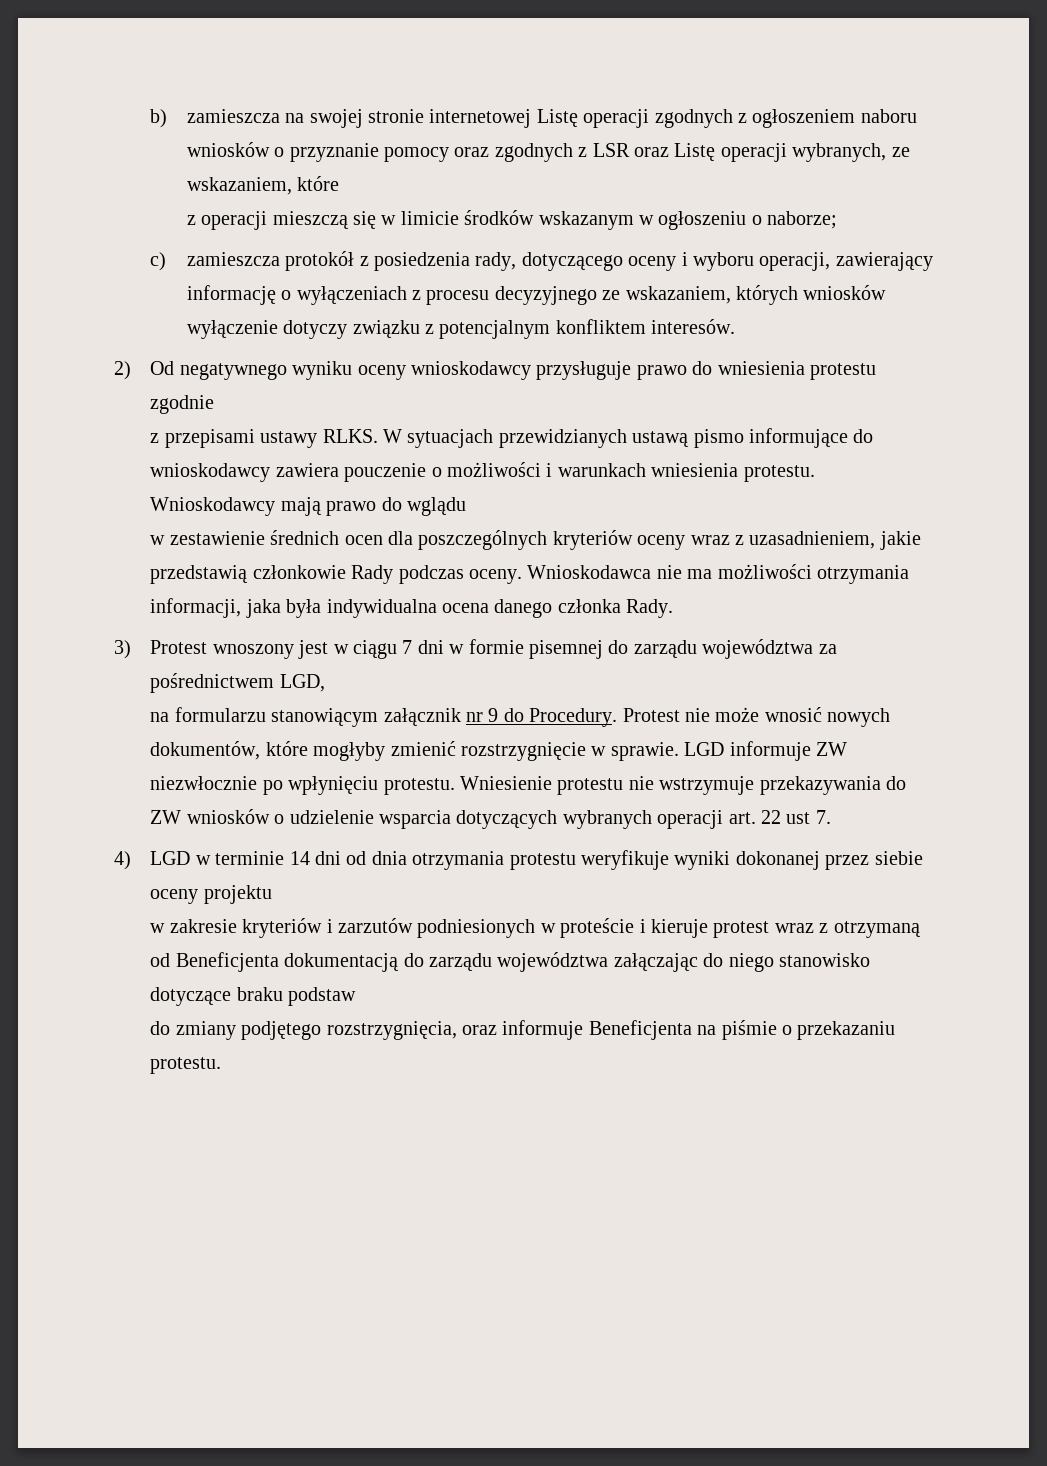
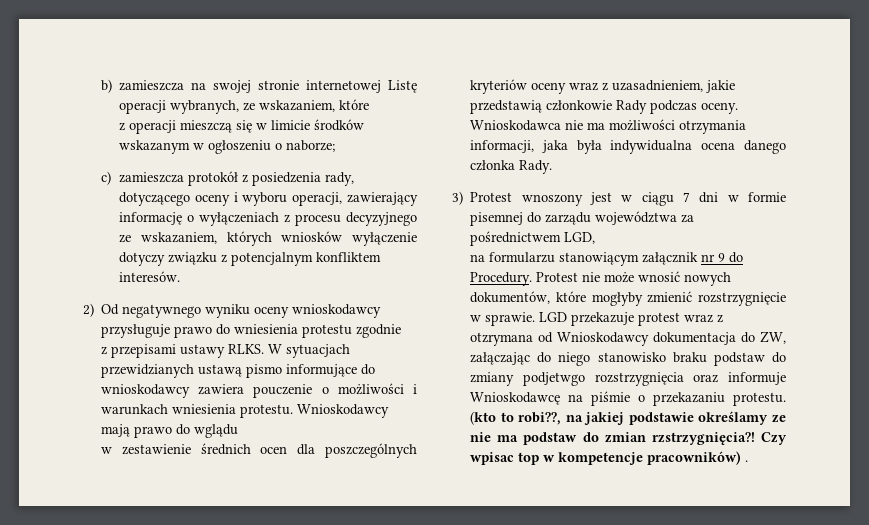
- b) zamieszcza na swojej stronie internetowej Listę operacji zgodnych z ogłoszeniem naboru wniosków o przyznanie pomocy oraz zgodnych z LSR oraz Listę operacji wybranych, ze wskazaniem, które
+ b) zamieszcza na swojej stronie internetowej Listę operacji wybranych, ze wskazaniem, które
- LGD informuje ZW niezwłocznie po wpłynięciu protestu. Wniesienie protestu nie wstrzymuje przekazywania do ZW wniosków o udzielenie wsparcia dotyczących wybranych operacji art. 22 ust 7.
- 4) LGD w terminie 14 dni od dnia otrzymania protestu weryfikuje wyniki dokonanej przez siebie oceny projektu
- w zakresie kryteriów i zarzutów podniesionych w proteście i kieruje protest wraz z otrzymaną od Beneficjenta dokumentacją do zarządu województwa załączając do niego stanowisko dotyczące braku podstaw
- do zmiany podjętego rozstrzygnięcia, oraz informuje Beneficjenta na piśmie o przekazaniu protestu.
+ LGD przekazuje protest wraz z otzrymana od Wnioskodawcy dokumentacja do ZW, załączając do niego stanowisko braku podstaw do zmiany podjetwgo rozstrzygnięcia oraz informuje Wnioskodawcę na piśmie o przekazaniu protestu.
+ (kto to robi??, na jakiej podstawie określamy ze nie ma podstaw do zmian rzstrzygnięcia?! Czy wpisac top w kompetencje pracowników) .

